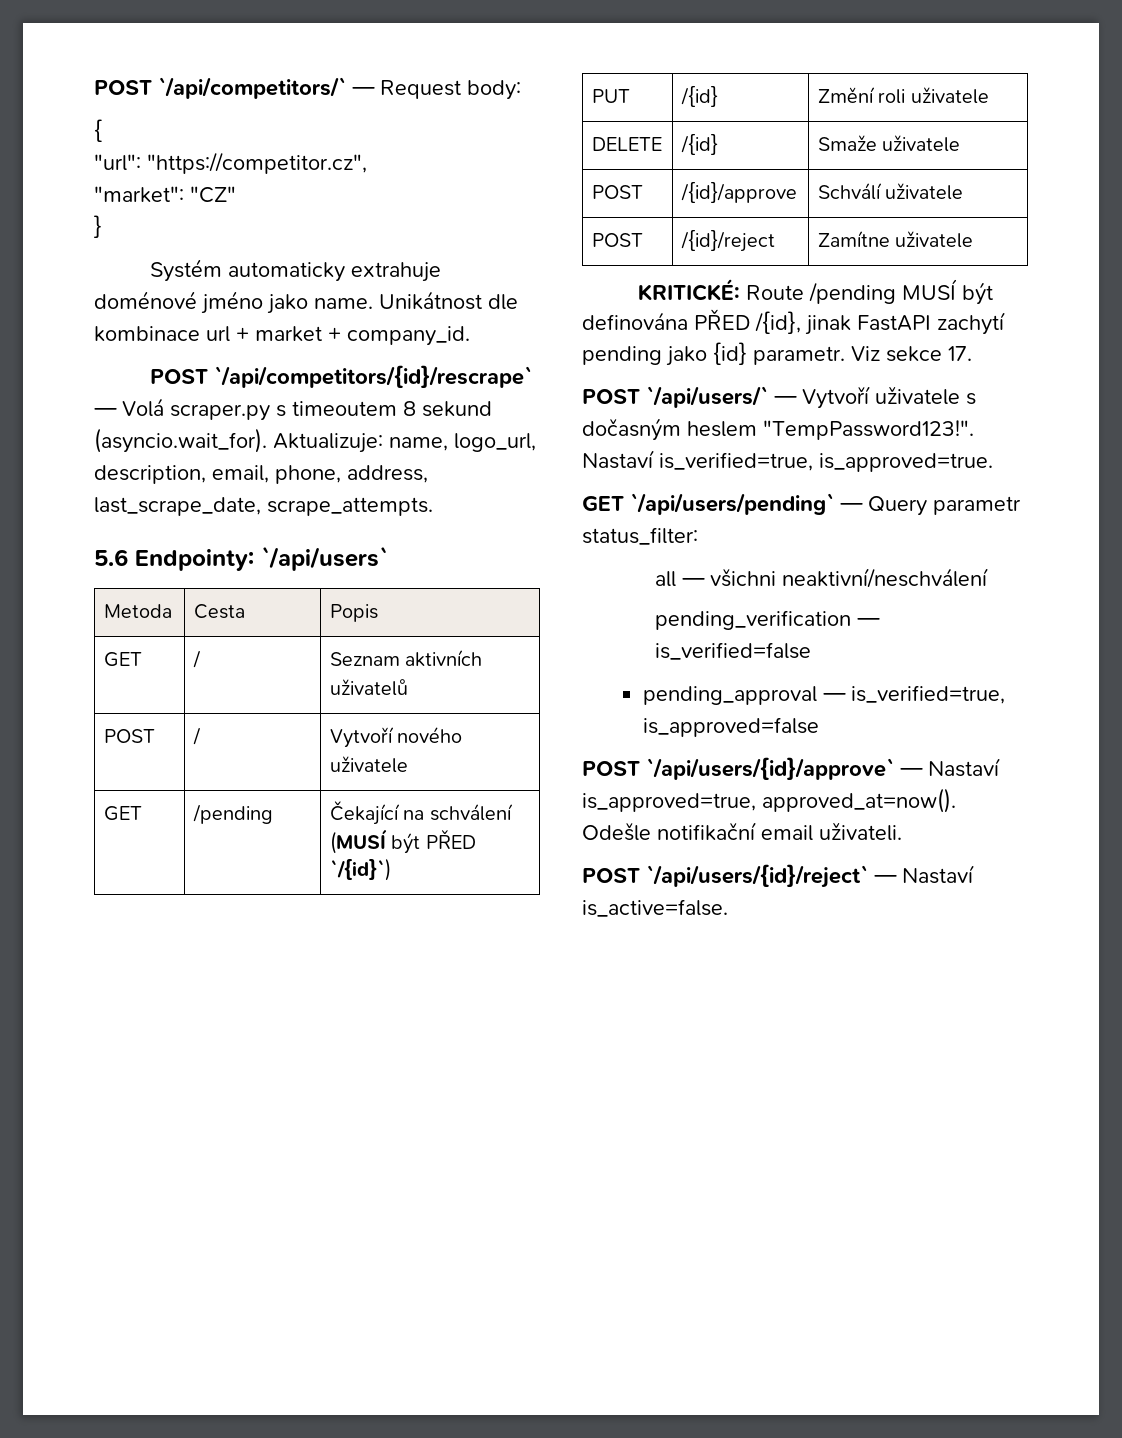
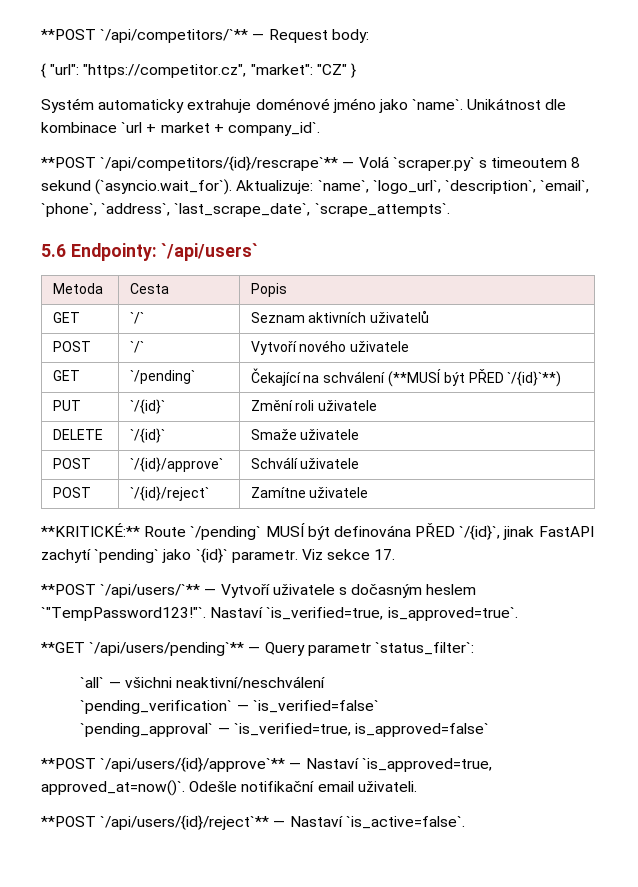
- POST `/api/competitors/` — Request body:
+ **POST `/api/competitors/`** — Request body:
- {
- "url": "https://competitor.cz",
- "market": "CZ"
- }
+ { "url": "https://competitor.cz", "market": "CZ" }
- Systém automaticky extrahuje doménové jméno jako name.
+ Systém automaticky extrahuje doménové jméno jako `name`.
- Unikátnost dle kombinace url + market + company_id.
- POST `/api/competitors/{id}/rescrape` — Volá scraper.py s timeoutem 8 sekund (asyncio.wait_for). Aktualizuje: name, logo_url, description, email, phone, address, last_scrape_date, scrape_attempts.
+ Unikátnost dle kombinace `url + market + company_id`.
+ **POST `/api/competitors/{id}/rescrape`** — Volá `scraper.py` s timeoutem 8 sekund (`asyncio.wait_for`). Aktualizuje: `name`, `logo_url`, `description`, `email`, `phone`, `address`, `last_scrape_date`, `scrape_attempts`.
- GET | / | Seznam aktivních uživatelů
+ GET | `/` | Seznam aktivních uživatelů
- POST | / | Vytvoří nového uživatele
+ POST | `/` | Vytvoří nového uživatele
- GET | /pending | Čekající na schválení (MUSÍ být PŘED `/{id}`)
+ GET | `/pending` | Čekající na schválení (**MUSÍ být PŘED `/{id}`**)
- PUT | /{id} | Změní roli uživatele
+ PUT | `/{id}` | Změní roli uživatele
- DELETE | /{id} | Smaže uživatele
+ DELETE | `/{id}` | Smaže uživatele
- POST | /{id}/approve | Schválí uživatele
+ POST | `/{id}/approve` | Schválí uživatele
- POST | /{id}/reject | Zamítne uživatele
+ POST | `/{id}/reject` | Zamítne uživatele
- KRITICKÉ: Route /pending MUSÍ být definována PŘED /{id}, jinak FastAPI zachytí pending jako {id} parametr.
+ **KRITICKÉ:** Route `/pending` MUSÍ být definována PŘED `/{id}`, jinak FastAPI zachytí `pending` jako `{id}` parametr.
- POST `/api/users/` — Vytvoří uživatele s dočasným heslem "TempPassword123!". Nastaví is_verified=true, is_approved=true.
- GET `/api/users/pending` — Query parametr status_filter:
- all — všichni neaktivní/neschválení
+ **POST `/api/users/`** — Vytvoří uživatele s dočasným heslem `"TempPassword123!"`. Nastaví `is_verified=true, is_approved=true`.
+ **GET `/api/users/pending`** — Query parametr `status_filter`:
+ `all` — všichni neaktivní/neschválení
- pending_verification — is_verified=false
- pending_approval — is_verified=true, is_approved=false
- POST `/api/users/{id}/approve` — Nastaví is_approved=true, approved_at=now().
+ `pending_verification` — `is_verified=false`
+ `pending_approval` — `is_verified=true, is_approved=false`
+ **POST `/api/users/{id}/approve`** — Nastaví `is_approved=true, approved_at=now()`.
- POST `/api/users/{id}/reject` — Nastaví is_active=false.
+ **POST `/api/users/{id}/reject`** — Nastaví `is_active=false`.

